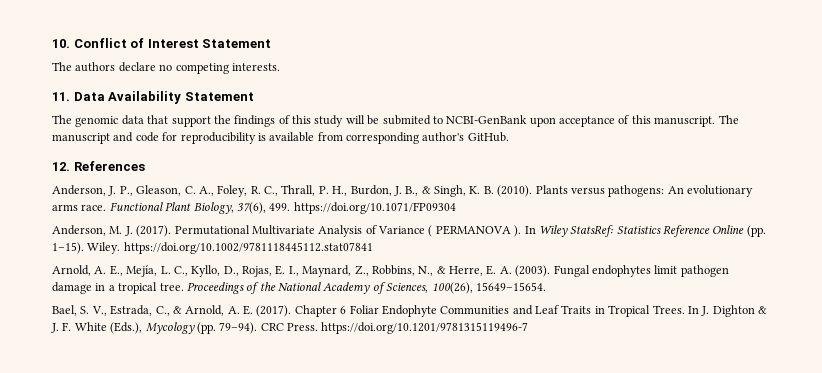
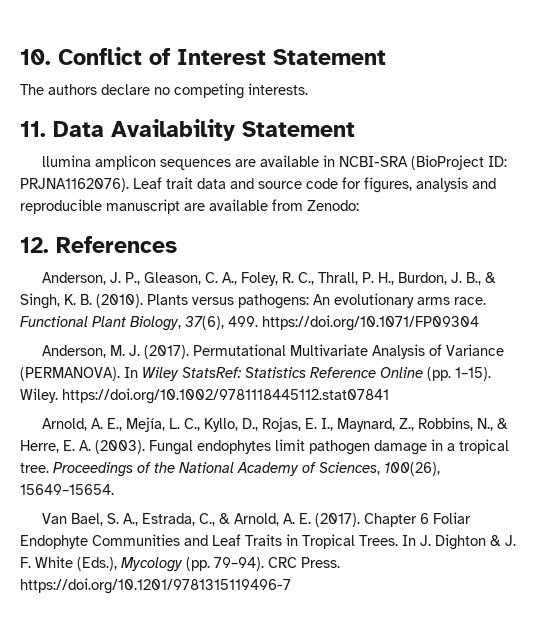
- The genomic data that support the findings of this study will be submited to NCBI-GenBank upon acceptance of this manuscript. The manuscript and code for reproducibility is available from corresponding author's GitHub.
+ llumina amplicon sequences are available in NCBI-SRA (BioProject ID: PRJNA1162076). Leaf trait data and source code for figures, analysis and reproducible manuscript are available from Zenodo:
- Permutational Multivariate Analysis of Variance ( PERMANOVA ).
+ Permutational Multivariate Analysis of Variance (PERMANOVA).
- Bael, S. V., Estrada, C., & Arnold, A. E. (2017).
+ Van Bael, S. A., Estrada, C., & Arnold, A. E. (2017).

